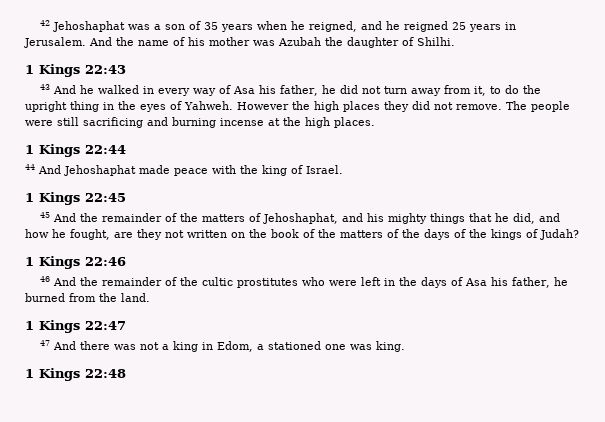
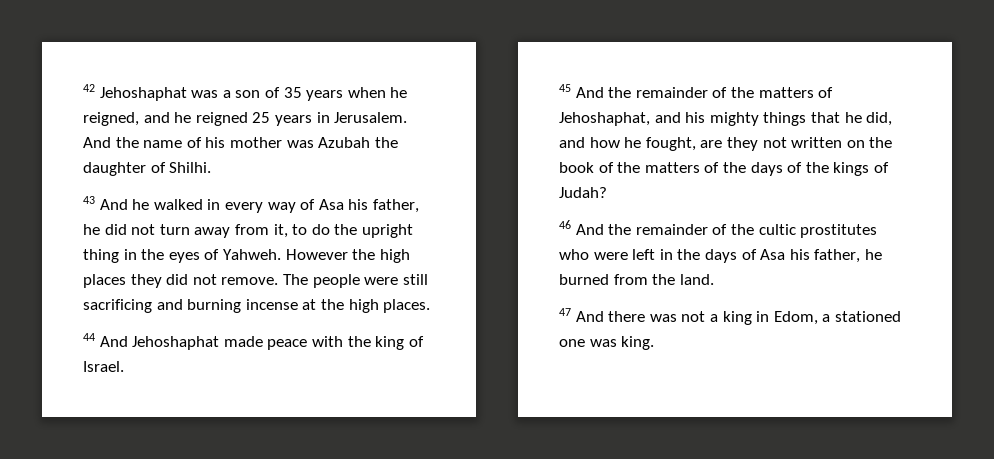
- 1 Kings 22:43
- 1 Kings 22:44
- 1 Kings 22:45
- 1 Kings 22:46
- 1 Kings 22:47
- 1 Kings 22:48

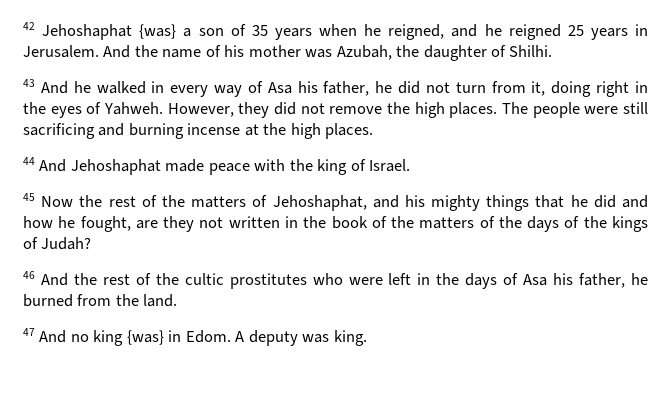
- 42 Jehoshaphat was a son of 35 years when he reigned, and he reigned 25 years in Jerusalem.
+ 42 Jehoshaphat {was} a son of 35 years when he reigned, and he reigned 25 years in Jerusalem.
- And the name of his mother was Azubah the daughter of Shilhi.
+ And the name of his mother was Azubah, the daughter of Shilhi.
- 43 And he walked in every way of Asa his father, he did not turn away from it, to do the upright thing in the eyes of Yahweh.
+ 43 And he walked in every way of Asa his father, he did not turn from it, doing right in the eyes of Yahweh.
- However the high places they did not remove.
+ However, they did not remove the high places.
- 45 And the remainder of the matters of Jehoshaphat, and his mighty things that he did, and how he fought, are they not written on the book of the matters of the days of the kings of Judah?
+ 45 Now the rest of the matters of Jehoshaphat, and his mighty things that he did and how he fought, are they not written in the book of the matters of the days of the kings of Judah?
- 46 And the remainder of the cultic prostitutes who were left in the days of Asa his father, he burned from the land.
+ 46 And the rest of the cultic prostitutes who were left in the days of Asa his father, he burned from the land.
- 47 And there was not a king in Edom, a stationed one was king.
+ 47 And no king {was} in Edom. A deputy was king.

